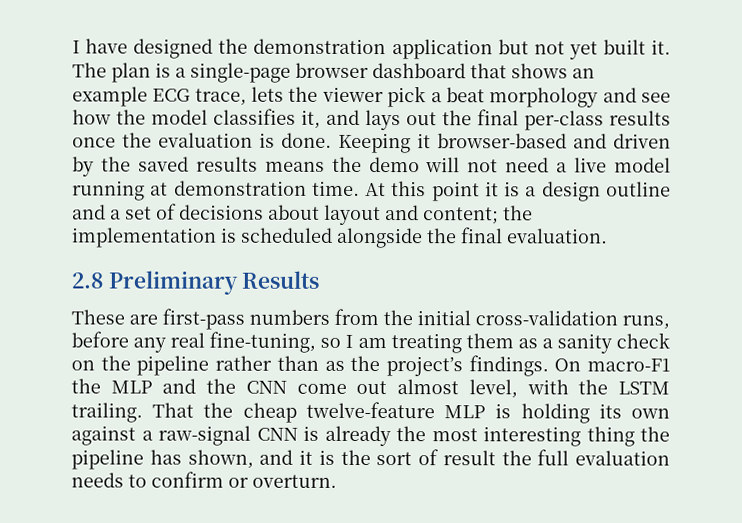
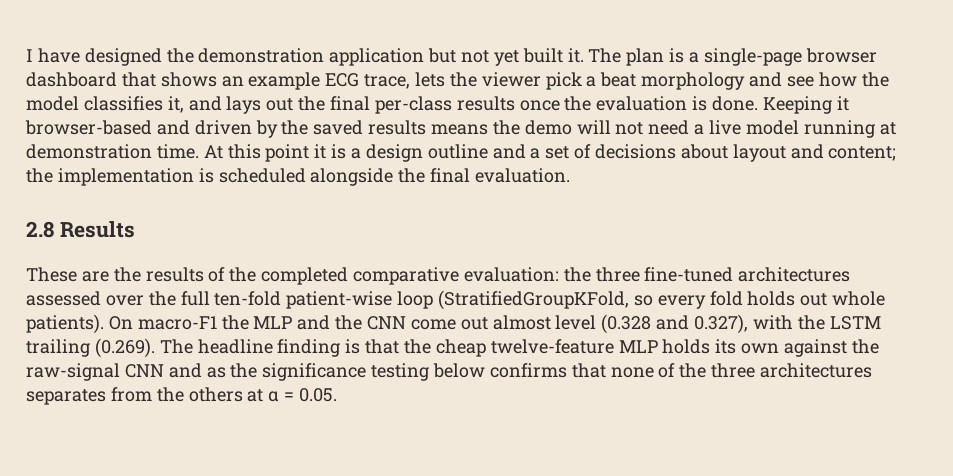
- 2.8 Preliminary Results
+ 2.8 Results
- These are first-pass numbers from the initial cross-validation runs, before any real fine-tuning, so I am treating them as a sanity check on the pipeline rather than as the project’s findings.
+ These are the results of the completed comparative evaluation: the three fine-tuned architectures assessed over the full ten-fold patient-wise loop (StratifiedGroupKFold, so every fold holds out whole patients).
- On macro-F1 the MLP and the CNN come out almost level, with the LSTM trailing. That the cheap twelve-feature MLP is holding its own against a raw-signal CNN is already the most interesting thing the pipeline has shown, and it is the sort of result the full evaluation needs to confirm or overturn.
+ On macro-F1 the MLP and the CNN come out almost level (0.328 and 0.327), with the LSTM trailing (0.269). The headline finding is that the cheap twelve-feature MLP holds its own against the raw-signal CNN and as the significance testing below confirms that none of the three architectures separates from the others at α = 0.05.

